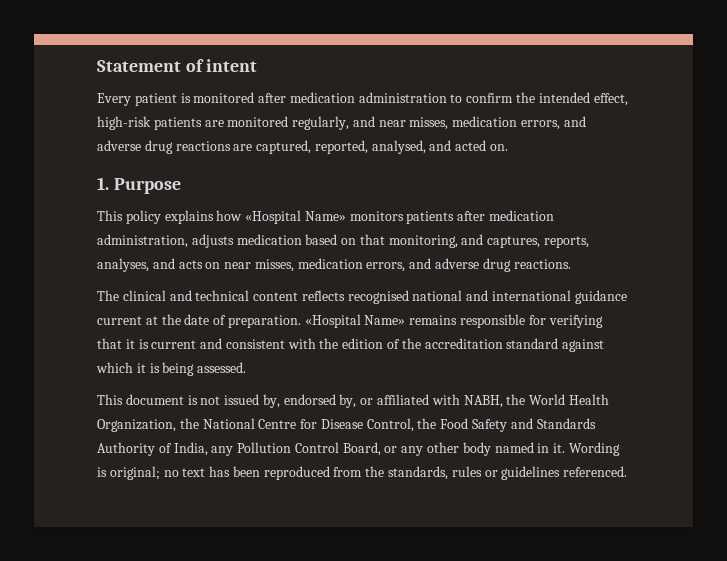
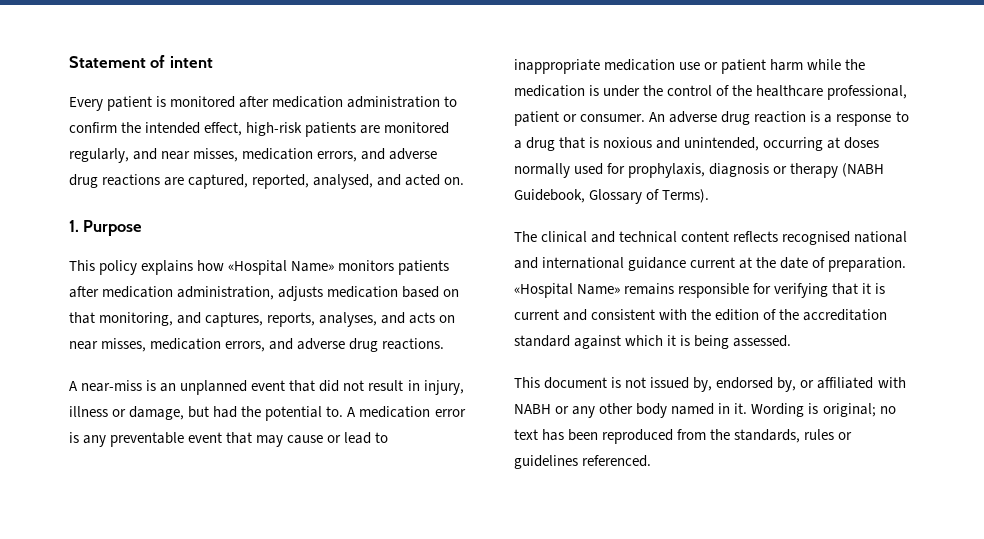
+ A near-miss is an unplanned event that did not result in injury, illness or damage, but had the potential to. A medication error is any preventable event that may cause or lead to inappropriate medication use or patient harm while the medication is under the control of the healthcare professional, patient or consumer. An adverse drug reaction is a response to a drug that is noxious and unintended, occurring at doses normally used for prophylaxis, diagnosis or therapy (NABH Guidebook, Glossary of Terms).
- This document is not issued by, endorsed by, or affiliated with NABH, the World Health Organization, the National Centre for Disease Control, the Food Safety and Standards Authority of India, any Pollution Control Board, or any other body named in it.
+ This document is not issued by, endorsed by, or affiliated with NABH or any other body named in it.

